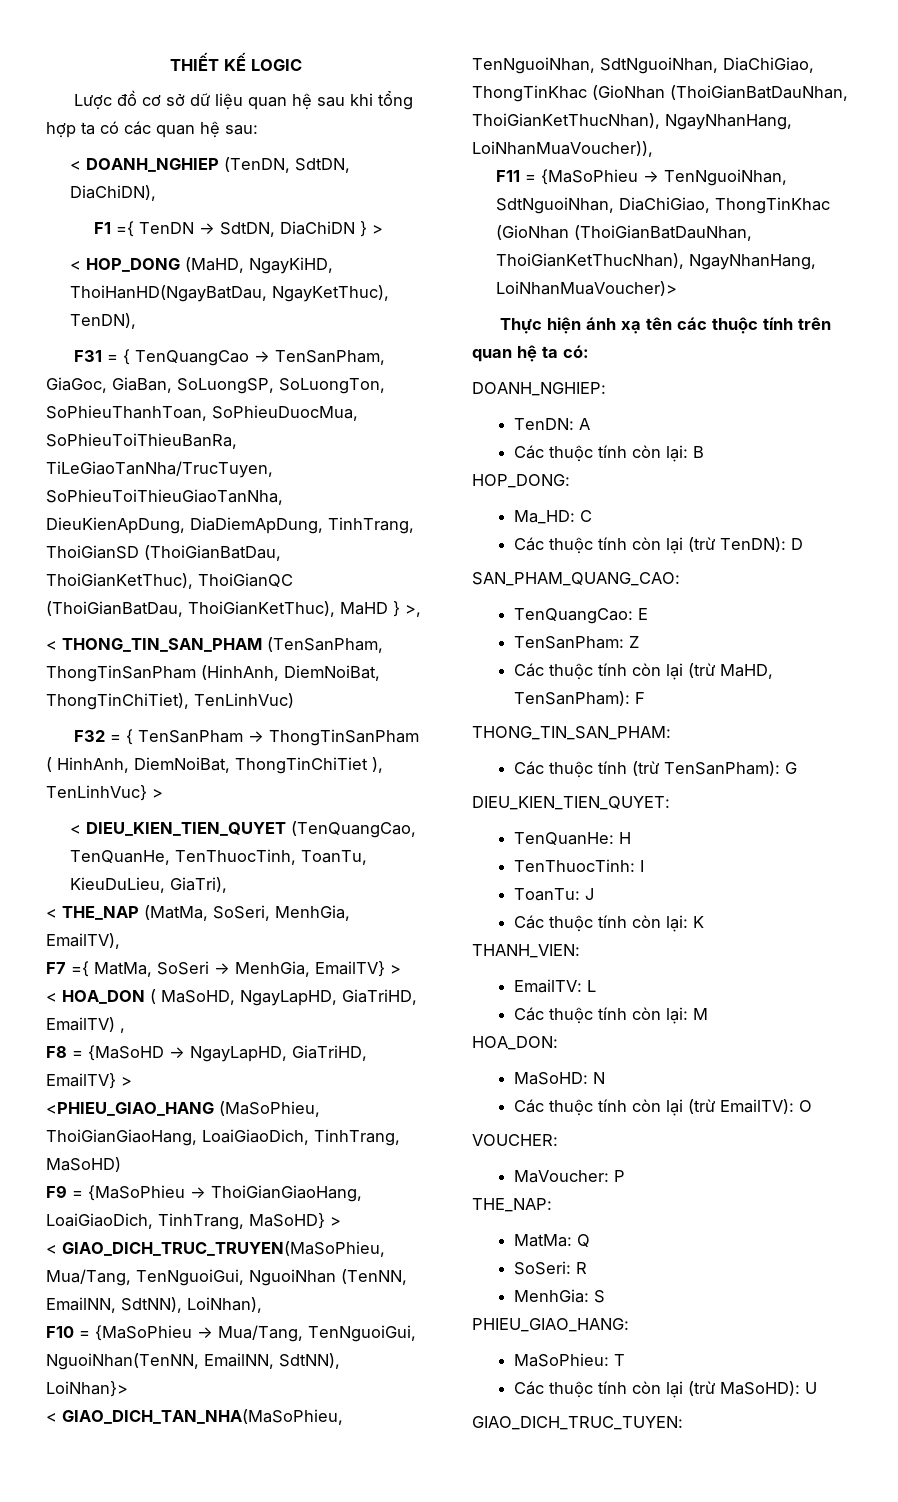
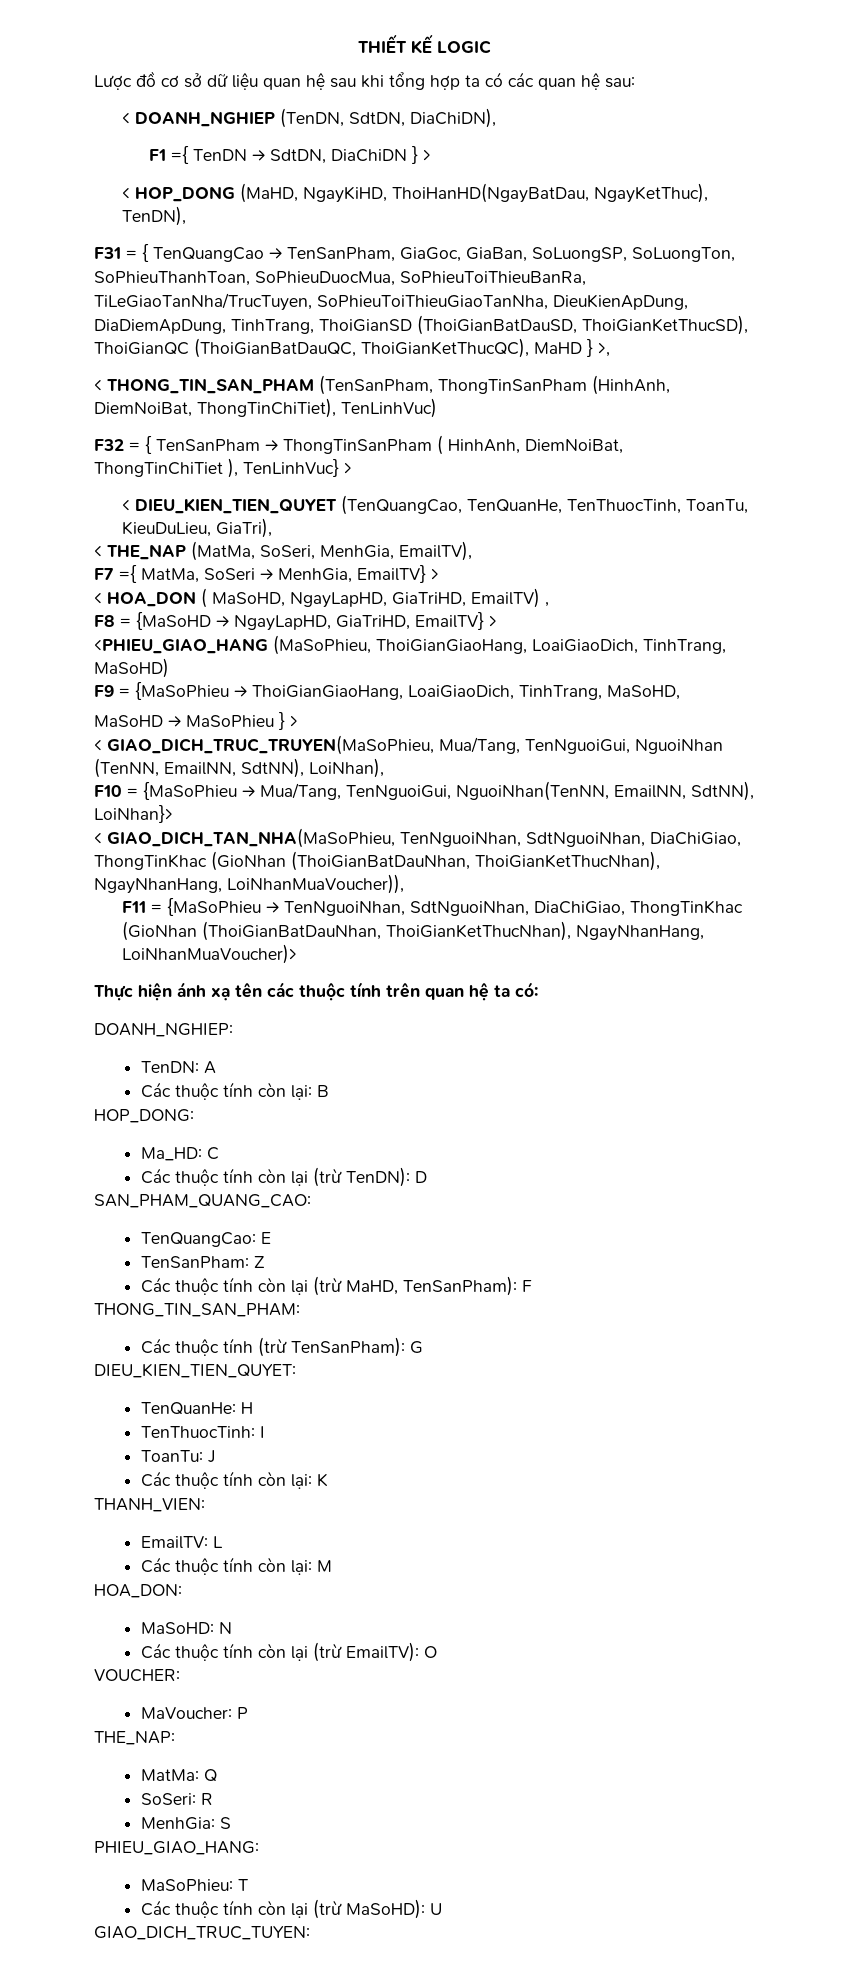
- F31 = { TenQuangCao → TenSanPham, GiaGoc, GiaBan, SoLuongSP, SoLuongTon, SoPhieuThanhToan, SoPhieuDuocMua, SoPhieuToiThieuBanRa, TiLeGiaoTanNha/TrucTuyen, SoPhieuToiThieuGiaoTanNha, DieuKienApDung, DiaDiemApDung, TinhTrang, ThoiGianSD (ThoiGianBatDau, ThoiGianKetThuc), ThoiGianQC (ThoiGianBatDau, ThoiGianKetThuc), MaHD } >,
+ F31 = { TenQuangCao → TenSanPham, GiaGoc, GiaBan, SoLuongSP, SoLuongTon, SoPhieuThanhToan, SoPhieuDuocMua, SoPhieuToiThieuBanRa, TiLeGiaoTanNha/TrucTuyen, SoPhieuToiThieuGiaoTanNha, DieuKienApDung, DiaDiemApDung, TinhTrang, ThoiGianSD (ThoiGianBatDauSD, ThoiGianKetThucSD), ThoiGianQC (ThoiGianBatDauQC, ThoiGianKetThucQC), MaHD } >,
- F9 = {MaSoPhieu → ThoiGianGiaoHang, LoaiGiaoDich, TinhTrang, MaSoHD} >
+ F9 = {MaSoPhieu → ThoiGianGiaoHang, LoaiGiaoDich, TinhTrang, MaSoHD,
+ MaSoHD → MaSoPhieu } >

